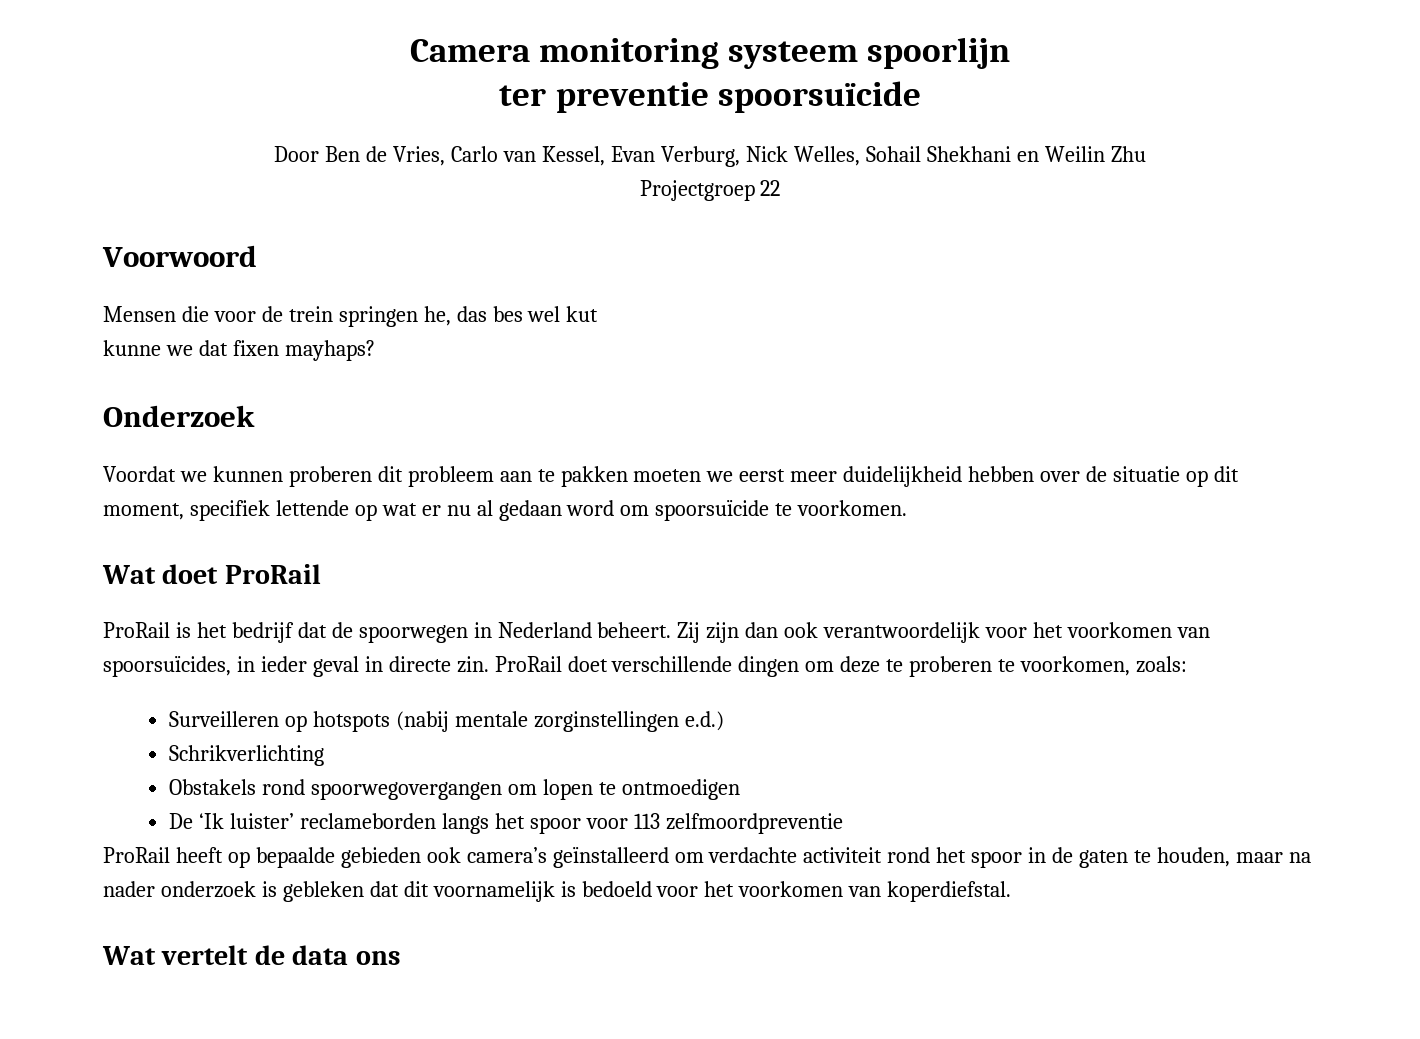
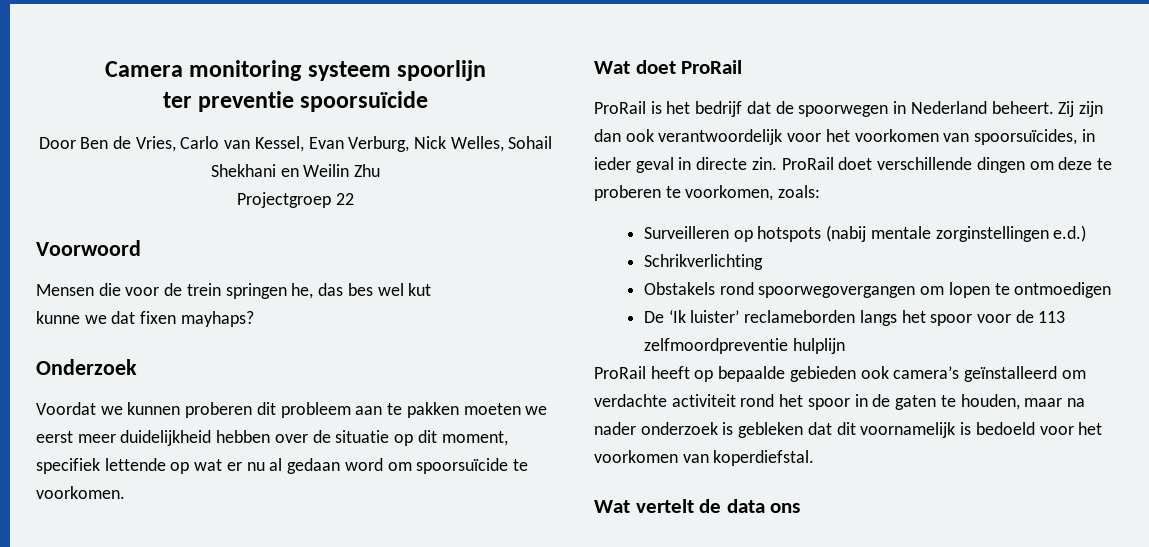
- De ‘Ik luister’ reclameborden langs het spoor voor 113 zelfmoordpreventie
+ De ‘Ik luister’ reclameborden langs het spoor voor de 113 zelfmoordpreventie hulplijn

